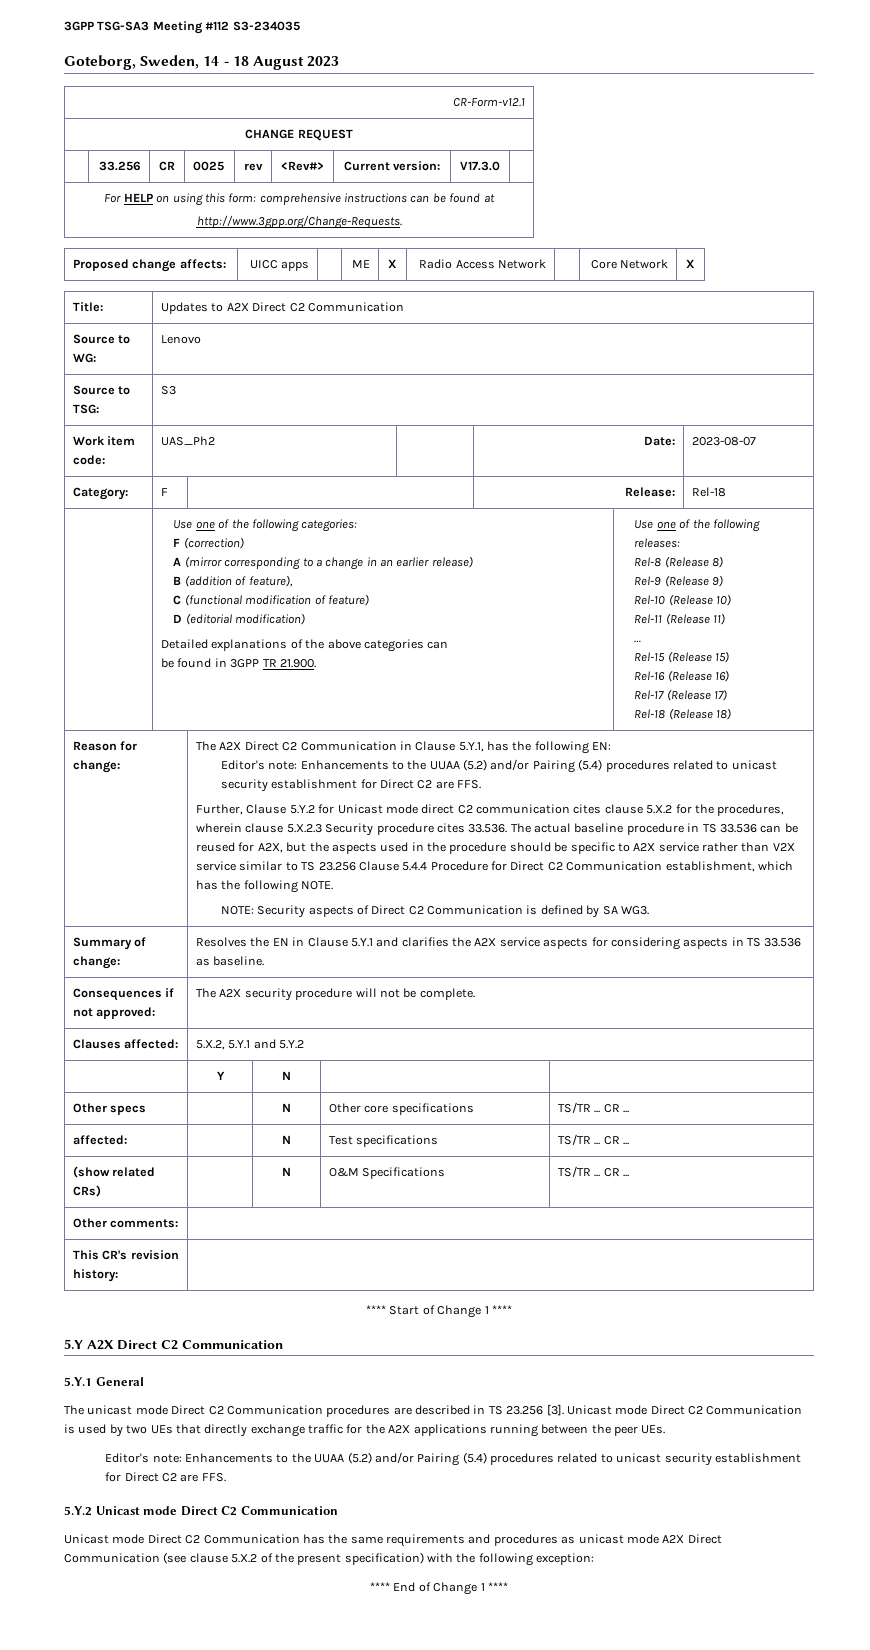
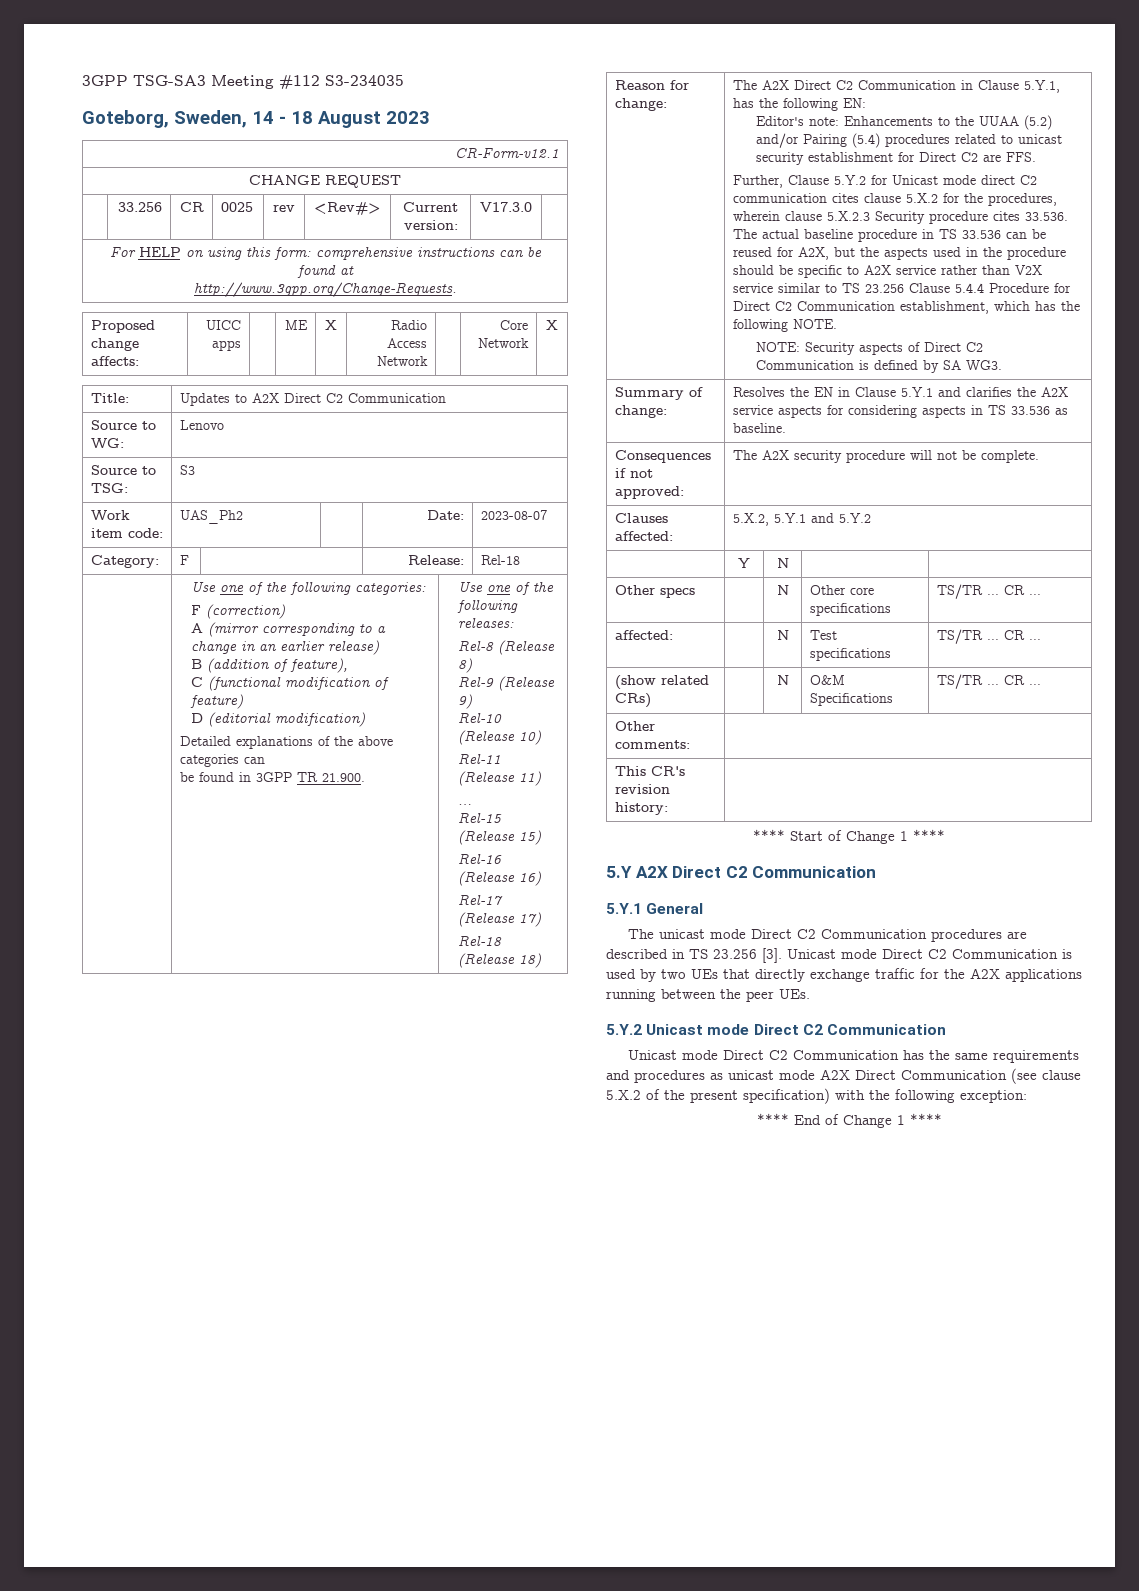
  Unicast mode Direct C2 Communication is used by two UEs that directly exchange traffic for the A2X applications running between the peer UEs.
- Editor's note: Enhancements to the UUAA (5.2) and/or Pairing (5.4) procedures related to unicast security establishment for Direct C2 are FFS.

